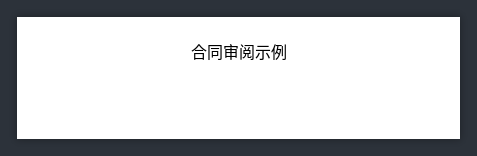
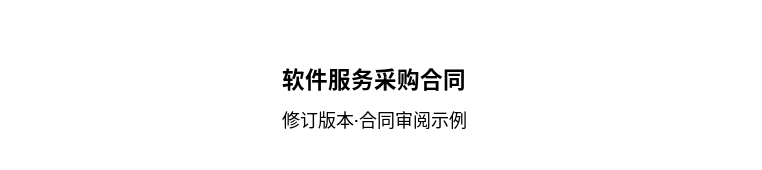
- 合同审阅示例
+ 软件服务采购合同
+ 修订版本·合同审阅示例

